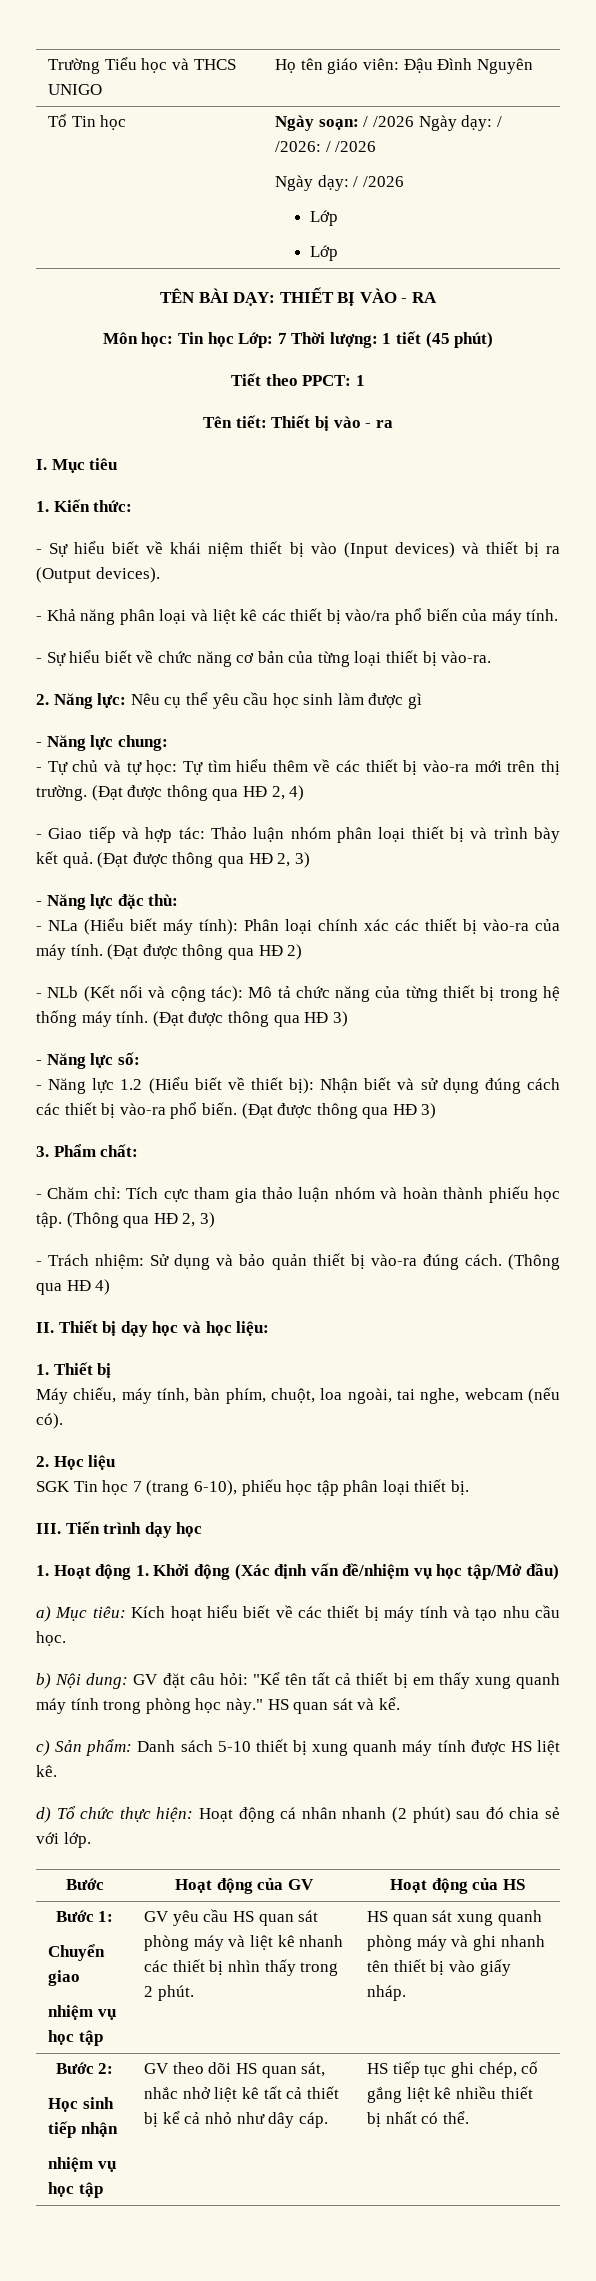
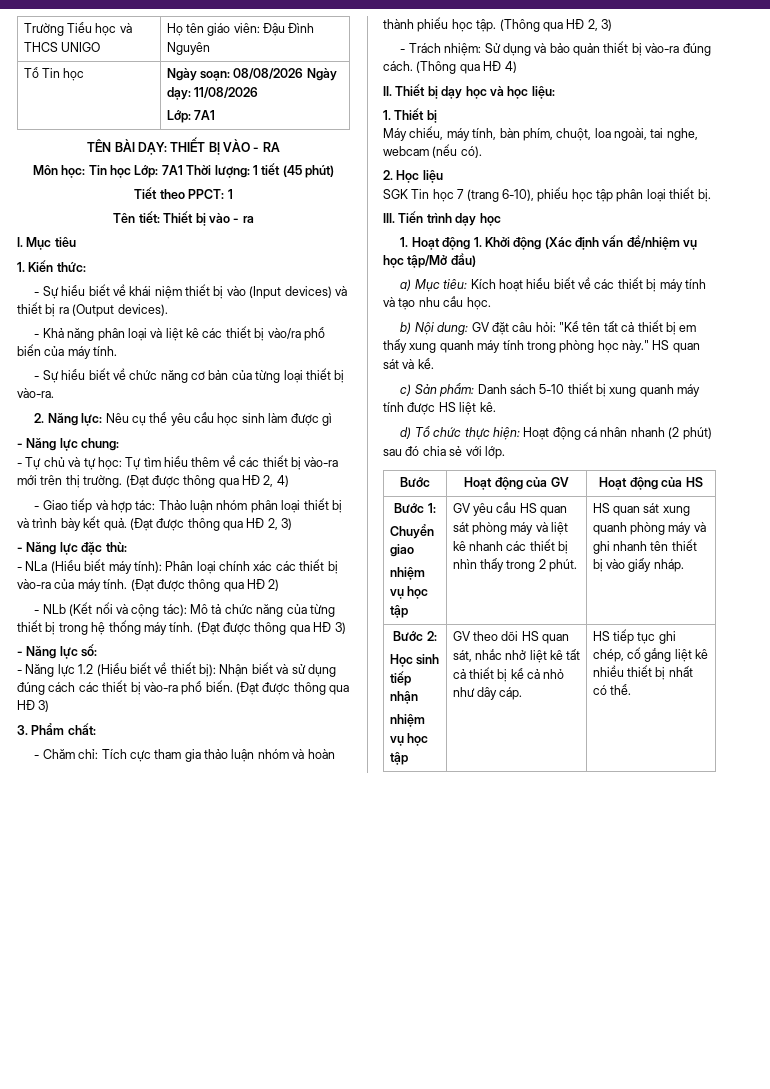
- Tổ Tin học | Ngày soạn: / /2026 Ngày dạy: / /2026: / /2026
- Ngày dạy: / /2026
- Lớp
- Lớp
+ Tổ Tin học | Ngày soạn: 08/08/2026 Ngày dạy: 11/08/2026
+ Lớp: 7A1
- Môn học: Tin học Lớp: 7 Thời lượng: 1 tiết (45 phút)
+ Môn học: Tin học Lớp: 7A1 Thời lượng: 1 tiết (45 phút)

